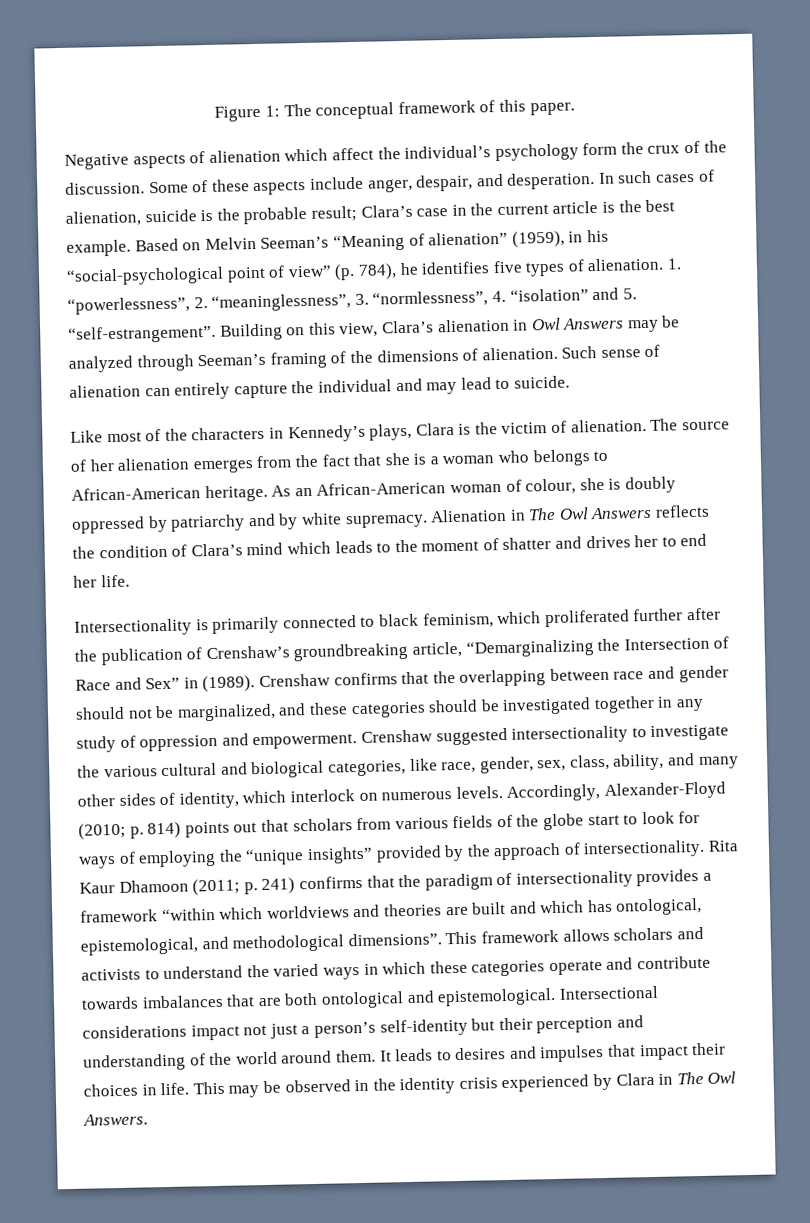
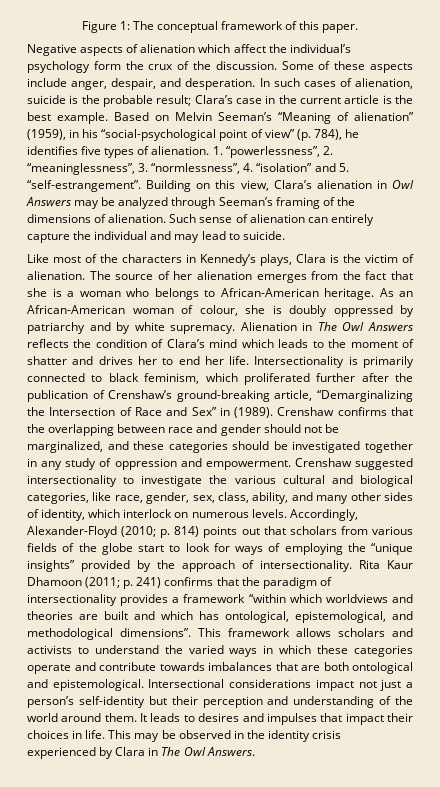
- Alienation in The Owl Answers reflects the condition of Clara’s mind which leads to the moment of shatter and drives her to end her life.
- Intersectionality is primarily connected to black feminism, which proliferated further after the publication of Crenshaw’s groundbreaking article, “Demarginalizing the Intersection of Race and Sex” in (1989).
+ Alienation in The Owl Answers reflects the condition of Clara’s mind which leads to the moment of shatter and drives her to end her life. Intersectionality is primarily connected to black feminism, which proliferated further after the publication of Crenshaw’s ground-breaking article, “Demarginalizing the Intersection of Race and Sex” in (1989).

